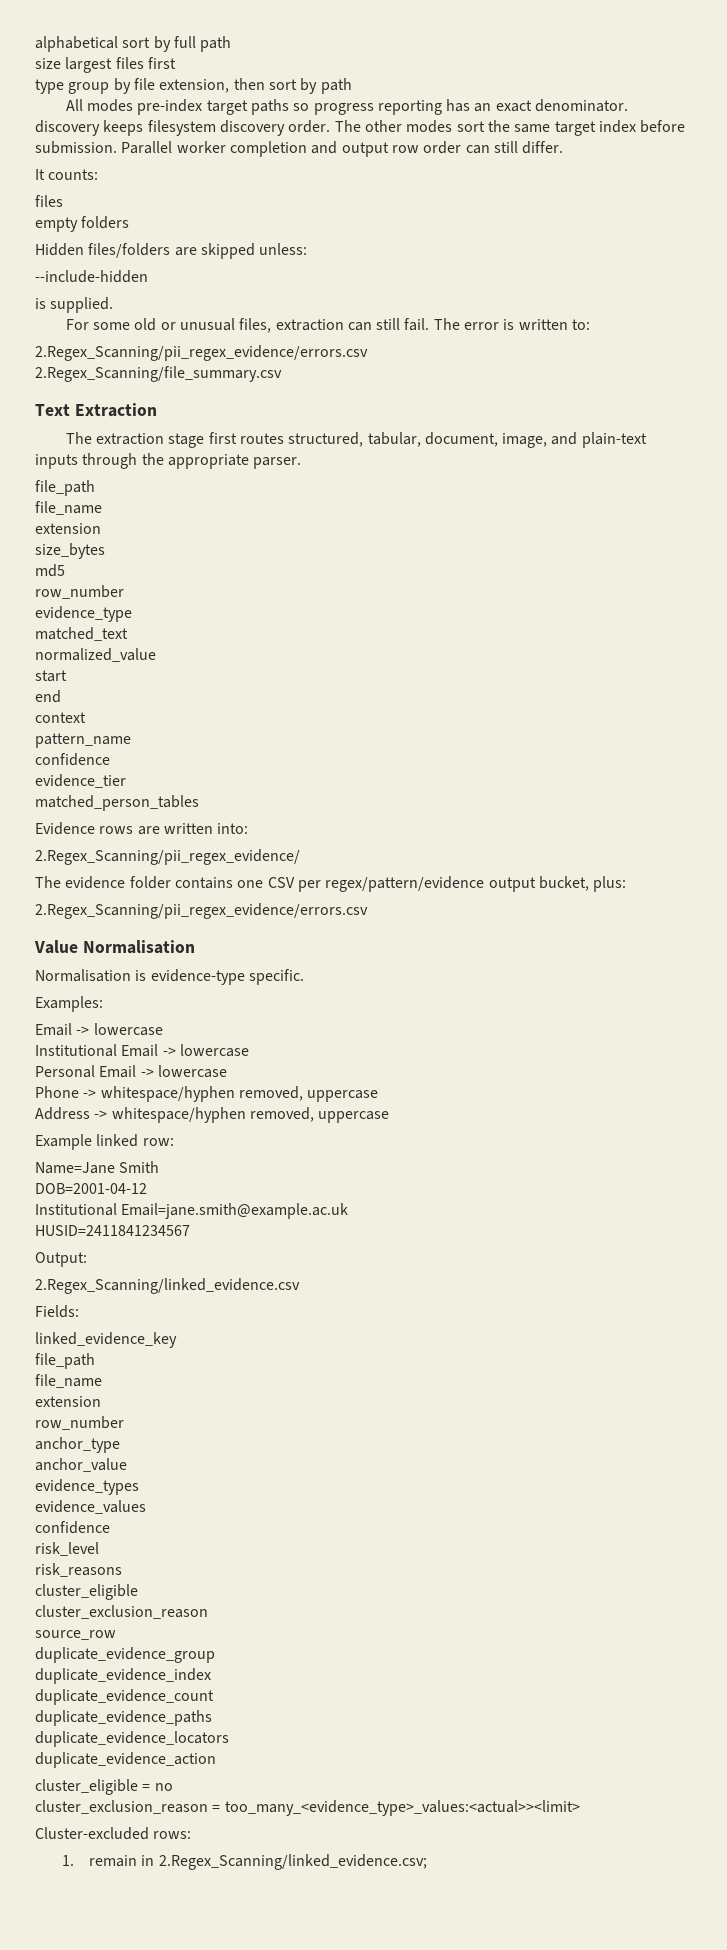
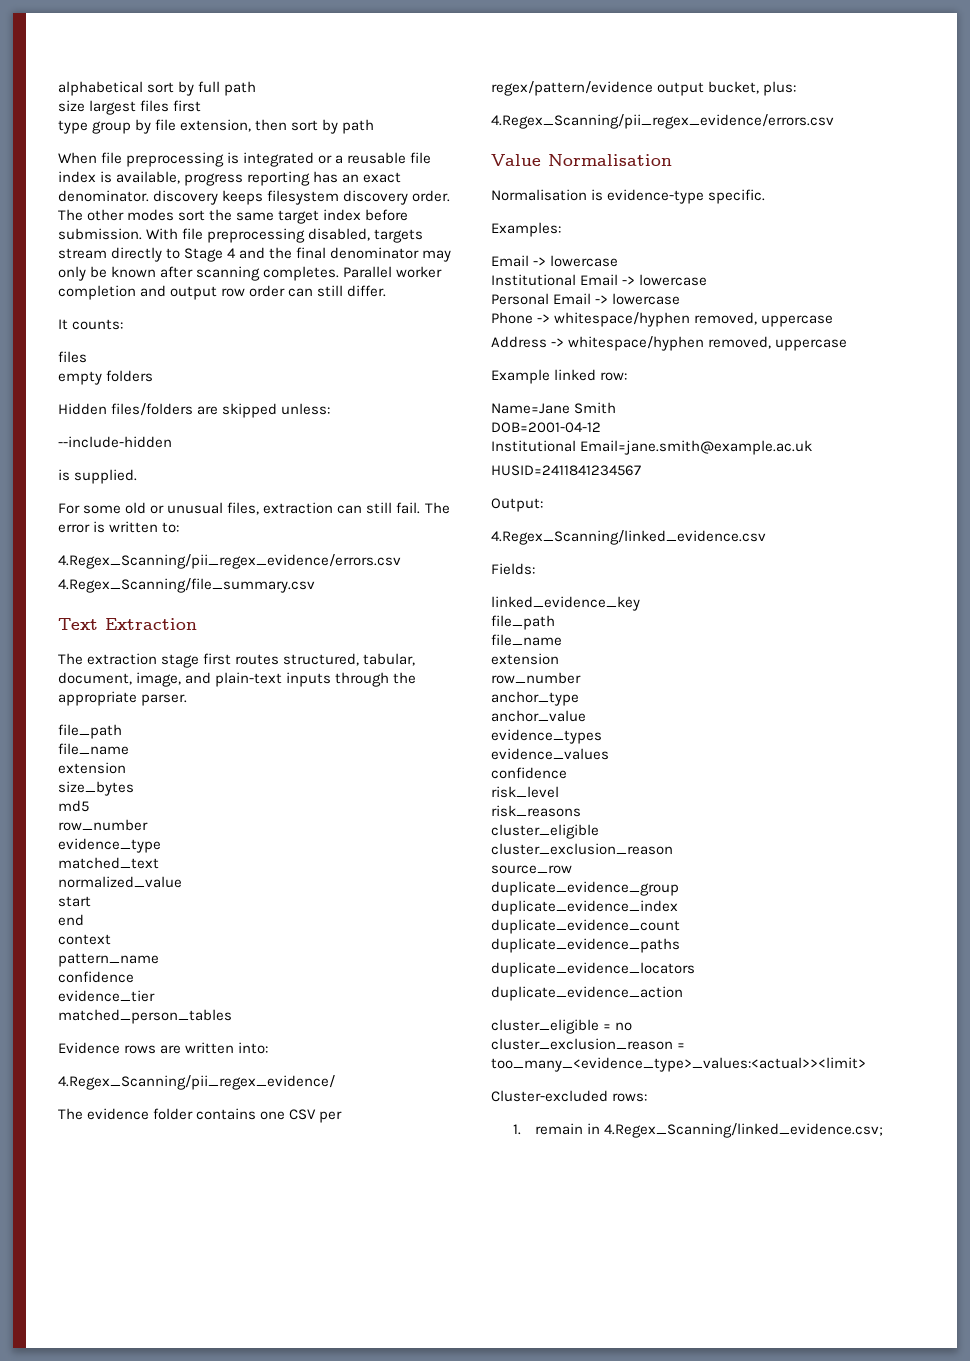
- All modes pre-index target paths so progress reporting has an exact denominator. discovery keeps filesystem discovery order.
+ When file preprocessing is integrated or a reusable file index is available, progress reporting has an exact denominator. discovery keeps filesystem discovery order.
+ With file preprocessing disabled, targets stream directly to Stage 4 and the final denominator may only be known after scanning completes.
  The error is written to:
- 2.Regex_Scanning/pii_regex_evidence/errors.csv
- 2.Regex_Scanning/file_summary.csv
+ 4.Regex_Scanning/pii_regex_evidence/errors.csv
+ 4.Regex_Scanning/file_summary.csv
- 2.Regex_Scanning/pii_regex_evidence/
+ 4.Regex_Scanning/pii_regex_evidence/
  The evidence folder contains one CSV per regex/pattern/evidence output bucket, plus:
- 2.Regex_Scanning/pii_regex_evidence/errors.csv
+ 4.Regex_Scanning/pii_regex_evidence/errors.csv
- 2.Regex_Scanning/linked_evidence.csv
+ 4.Regex_Scanning/linked_evidence.csv
- 1. remain in 2.Regex_Scanning/linked_evidence.csv;
+ 1. remain in 4.Regex_Scanning/linked_evidence.csv;

